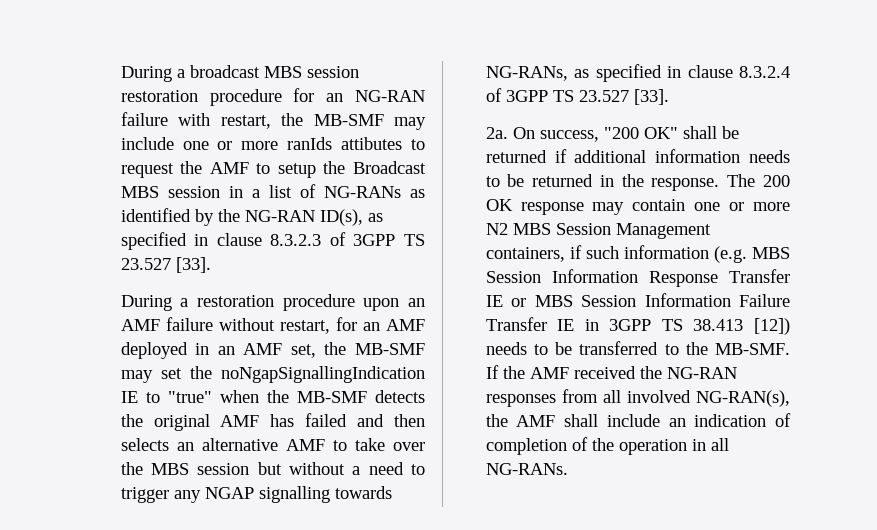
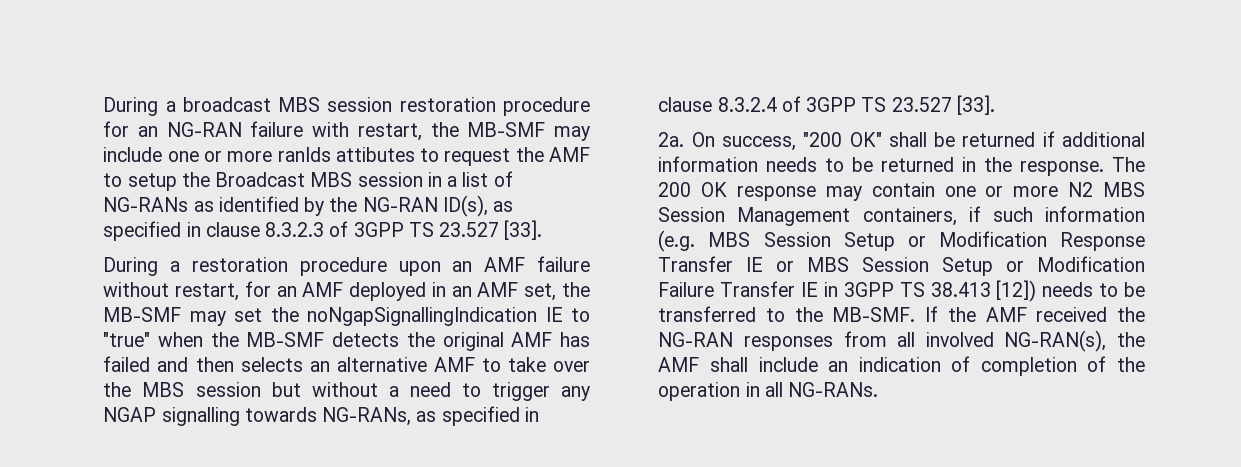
- The 200 OK response may contain one or more N2 MBS Session Management containers, if such information (e.g. MBS Session Information Response Transfer IE or MBS Session Information Failure Transfer IE in 3GPP TS 38.413 [12]) needs to be transferred to the MB-SMF.
+ The 200 OK response may contain one or more N2 MBS Session Management containers, if such information (e.g. MBS Session Setup or Modification Response Transfer IE or MBS Session Setup or Modification Failure Transfer IE in 3GPP TS 38.413 [12]) needs to be transferred to the MB-SMF.

